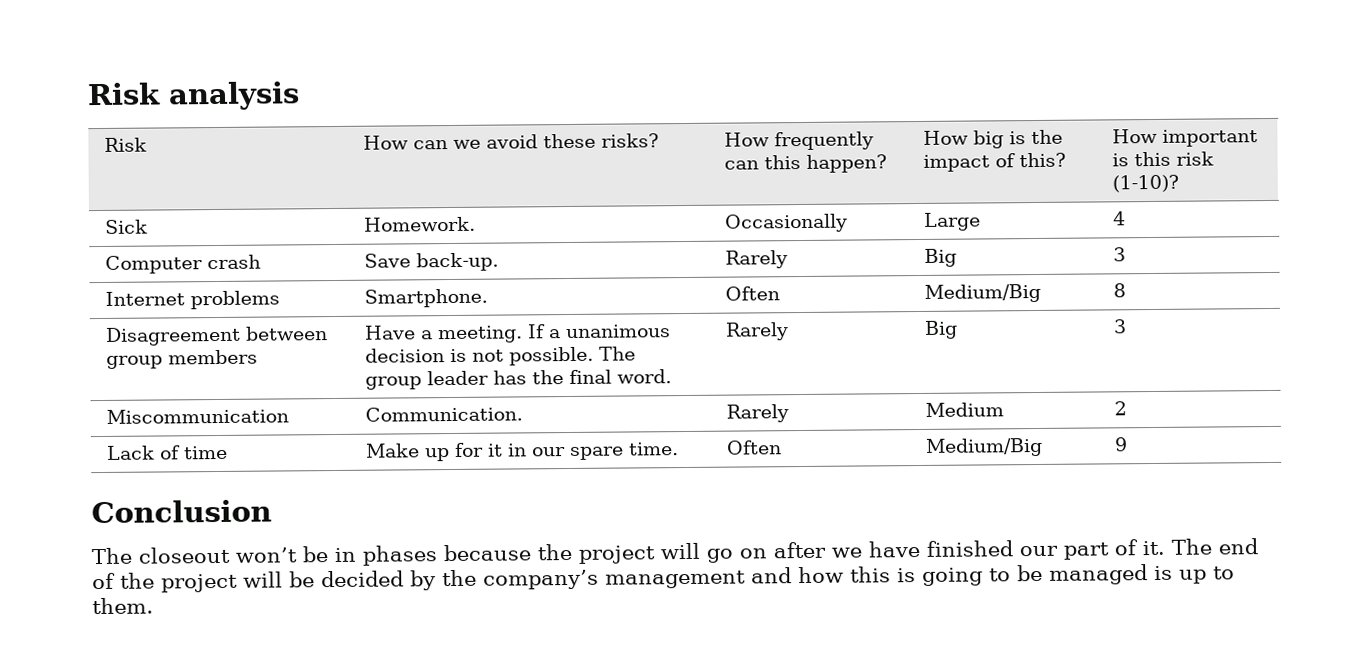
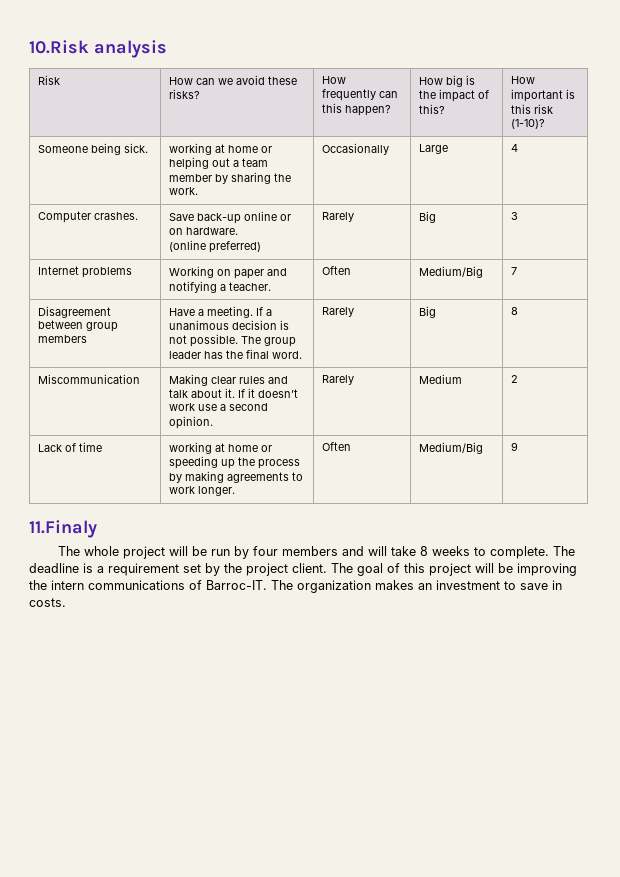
- Risk analysis
+ 10.Risk analysis
- Sick | Homework. | Occasionally | Large | 4
+ Someone being sick. | working at home or helping out a team member by sharing the work. | Occasionally | Large | 4
- Computer crash | Save back-up. | Rarely | Big | 3
+ Computer crashes. | Save back-up online or on hardware.
+ (online preferred) | Rarely | Big | 3
- Internet problems | Smartphone. | Often | Medium/Big | 8
+ Internet problems | Working on paper and notifying a teacher. | Often | Medium/Big | 7
- Disagreement between group members | Have a meeting. If a unanimous decision is not possible. The group leader has the final word. | Rarely | Big | 3
+ Disagreement between group members | Have a meeting. If a unanimous decision is not possible. The group leader has the final word. | Rarely | Big | 8
- Miscommunication | Communication. | Rarely | Medium | 2
+ Miscommunication | Making clear rules and talk about it. If it doesn’t work use a second opinion. | Rarely | Medium | 2
- Lack of time | Make up for it in our spare time. | Often | Medium/Big | 9
+ Lack of time | working at home or speeding up the process by making agreements to work longer. | Often | Medium/Big | 9
- Conclusion
- The closeout won’t be in phases because the project will go on after we have finished our part of it. The end of the project will be decided by the company’s management and how this is going to be managed is up to them.
+ 11.Finaly
+ The whole project will be run by four members and will take 8 weeks to complete. The deadline is a requirement set by the project client. The goal of this project will be improving the intern communications of Barroc-IT. The organization makes an investment to save in costs.

